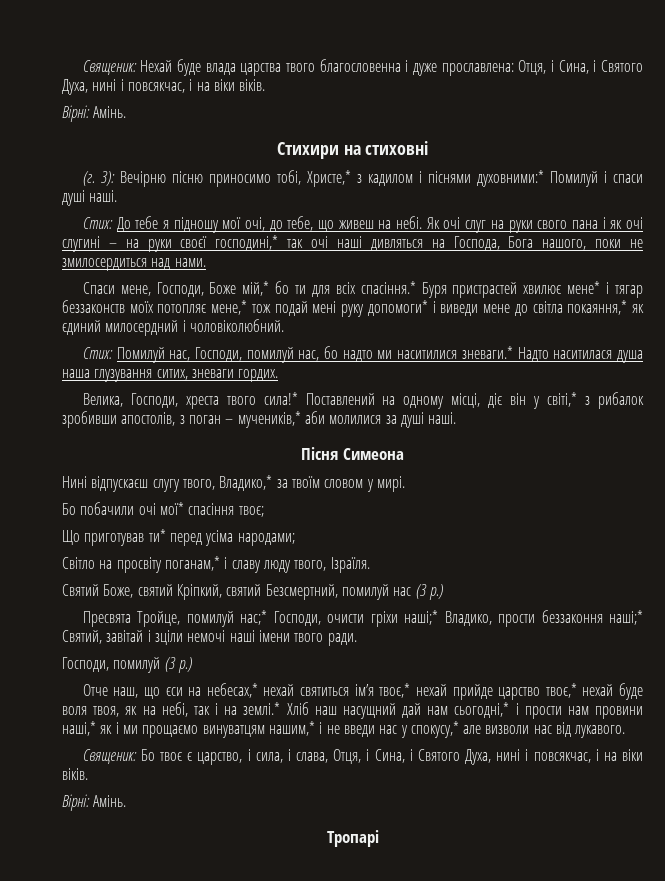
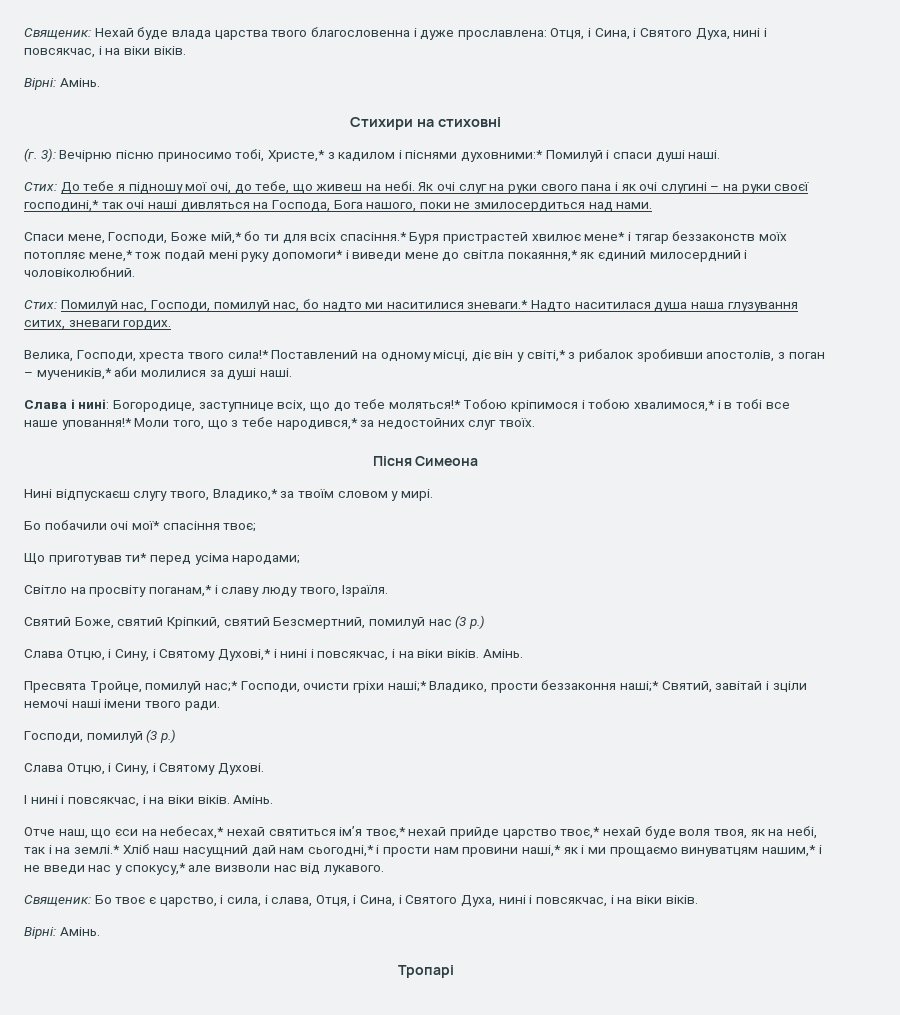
+ Слава і нині: Богородице, заступнице всіх, що до тебе моляться!* Тобою кріпимося і тобою хвалимося,* і в тобі все наше уповання!* Моли того, що з тебе народився,* за недостойних слуг твоїх.
+ Слава Отцю, і Сину, і Святому Духові,* і нині і повсякчас, і на віки віків. Амінь.
+ Слава Отцю, і Сину, і Святому Духові.
+ І нині і повсякчас, і на віки віків. Амінь.

